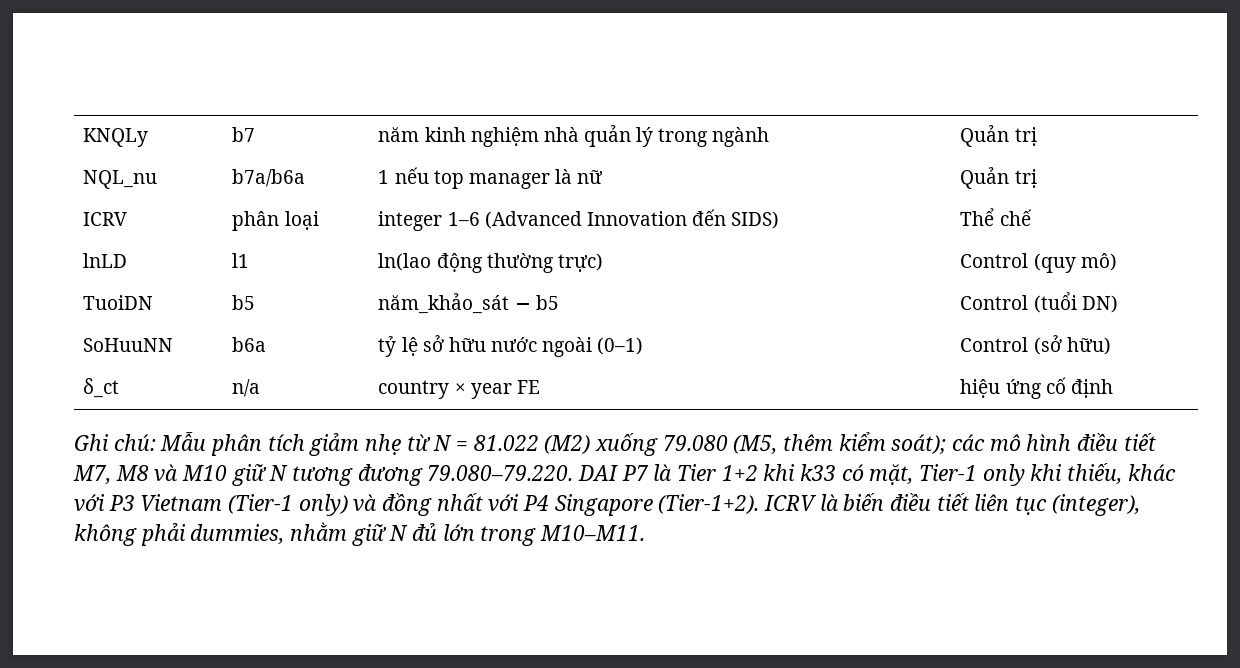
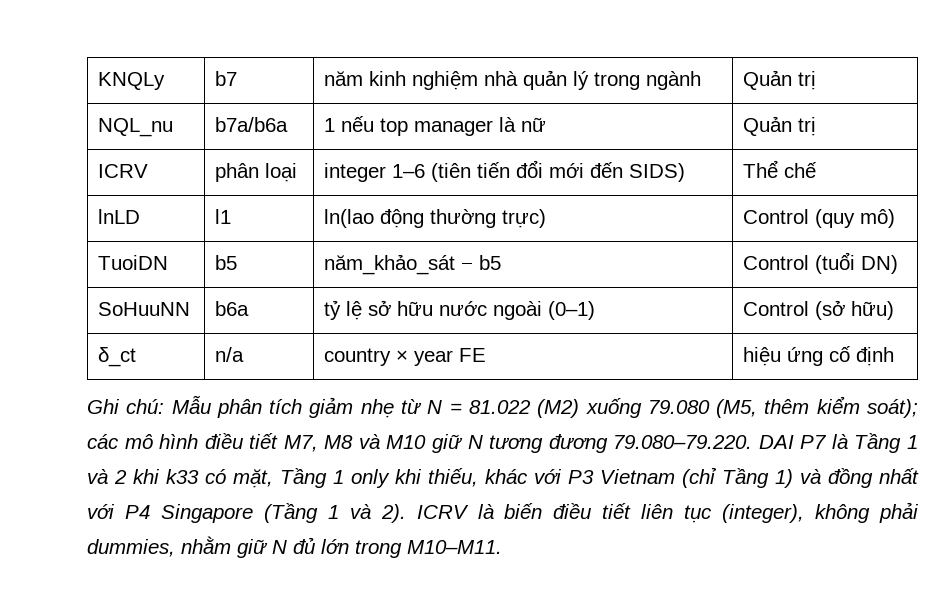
- ICRV | phân loại | integer 1–6 (Advanced Innovation đến SIDS) | Thể chế
+ ICRV | phân loại | integer 1–6 (tiên tiến đổi mới đến SIDS) | Thể chế
- Ghi chú: Mẫu phân tích giảm nhẹ từ N = 81.022 (M2) xuống 79.080 (M5, thêm kiểm soát); các mô hình điều tiết M7, M8 và M10 giữ N tương đương 79.080–79.220. DAI P7 là Tier 1+2 khi k33 có mặt, Tier-1 only khi thiếu, khác với P3 Vietnam (Tier-1 only) và đồng nhất với P4 Singapore (Tier-1+2).
+ Ghi chú: Mẫu phân tích giảm nhẹ từ N = 81.022 (M2) xuống 79.080 (M5, thêm kiểm soát); các mô hình điều tiết M7, M8 và M10 giữ N tương đương 79.080–79.220. DAI P7 là Tầng 1 và 2 khi k33 có mặt, Tầng 1 only khi thiếu, khác với P3 Vietnam (chỉ Tầng 1) và đồng nhất với P4 Singapore (Tầng 1 và 2).

